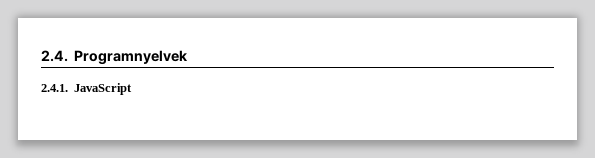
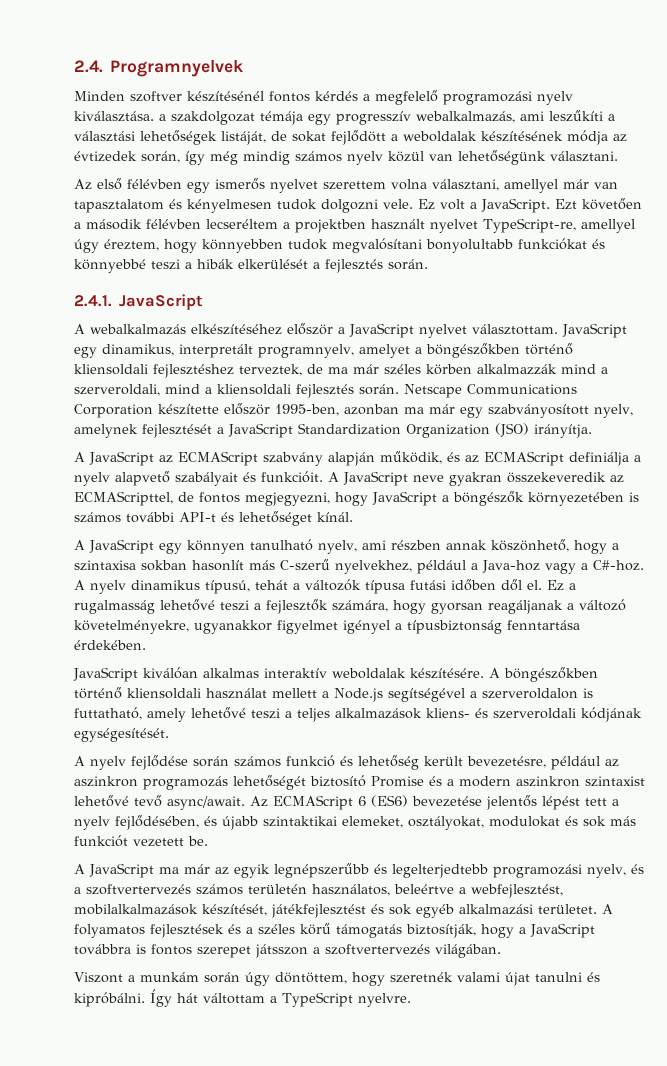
+ Minden szoftver készítésénél fontos kérdés a megfelelő programozási nyelv kiválasztása. a szakdolgozat témája egy progresszív webalkalmazás, ami leszűkíti a választási lehetőségek listáját, de sokat fejlődött a weboldalak készítésének módja az évtizedek során, így még mindig számos nyelv közül van lehetőségünk választani.
+ Az első félévben egy ismerős nyelvet szerettem volna választani, amellyel már van tapasztalatom és kényelmesen tudok dolgozni vele. Ez volt a JavaScript. Ezt követően a második félévben lecseréltem a projektben használt nyelvet TypeScript-re, amellyel úgy éreztem, hogy könnyebben tudok megvalósítani bonyolultabb funkciókat és könnyebbé teszi a hibák elkerülését a fejlesztés során.
  2.4.1. JavaScript
+ A webalkalmazás elkészítéséhez először a JavaScript nyelvet választottam. JavaScript egy dinamikus, interpretált programnyelv, amelyet a böngészőkben történő kliensoldali fejlesztéshez terveztek, de ma már széles körben alkalmazzák mind a szerveroldali, mind a kliensoldali fejlesztés során. Netscape Communications Corporation készítette először 1995-ben, azonban ma már egy szabványosított nyelv, amelynek fejlesztését a JavaScript Standardization Organization (JSO) irányítja.
+ A JavaScript az ECMAScript szabvány alapján működik, és az ECMAScript definiálja a nyelv alapvető szabályait és funkcióit. A JavaScript neve gyakran összekeveredik az ECMAScripttel, de fontos megjegyezni, hogy JavaScript a böngészők környezetében is számos további API-t és lehetőséget kínál.
+ A JavaScript egy könnyen tanulható nyelv, ami részben annak köszönhető, hogy a szintaxisa sokban hasonlít más C-szerű nyelvekhez, például a Java-hoz vagy a C#-hoz. A nyelv dinamikus típusú, tehát a változók típusa futási időben dől el. Ez a rugalmasság lehetővé teszi a fejlesztők számára, hogy gyorsan reagáljanak a változó követelményekre, ugyanakkor figyelmet igényel a típusbiztonság fenntartása érdekében.
+ JavaScript kiválóan alkalmas interaktív weboldalak készítésére. A böngészőkben történő kliensoldali használat mellett a Node.js segítségével a szerveroldalon is futtatható, amely lehetővé teszi a teljes alkalmazások kliens- és szerveroldali kódjának egységesítését.
+ A nyelv fejlődése során számos funkció és lehetőség került bevezetésre, például az aszinkron programozás lehetőségét biztosító Promise és a modern aszinkron szintaxist lehetővé tevő async/await. Az ECMAScript 6 (ES6) bevezetése jelentős lépést tett a nyelv fejlődésében, és újabb szintaktikai elemeket, osztályokat, modulokat és sok más funkciót vezetett be.
+ A JavaScript ma már az egyik legnépszerűbb és legelterjedtebb programozási nyelv, és a szoftvertervezés számos területén használatos, beleértve a webfejlesztést, mobilalkalmazások készítését, játékfejlesztést és sok egyéb alkalmazási területet. A folyamatos fejlesztések és a széles körű támogatás biztosítják, hogy a JavaScript továbbra is fontos szerepet játsszon a szoftvertervezés világában.
+ Viszont a munkám során úgy döntöttem, hogy szeretnék valami újat tanulni és kipróbálni. Így hát váltottam a TypeScript nyelvre.

